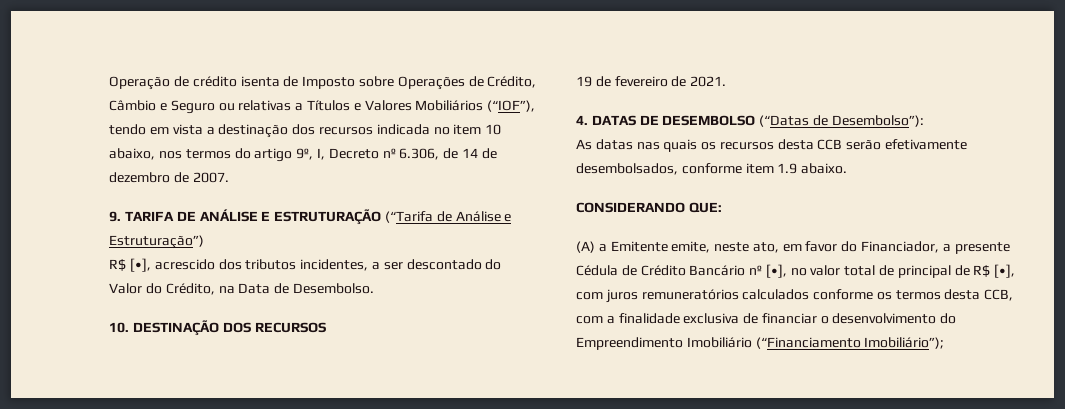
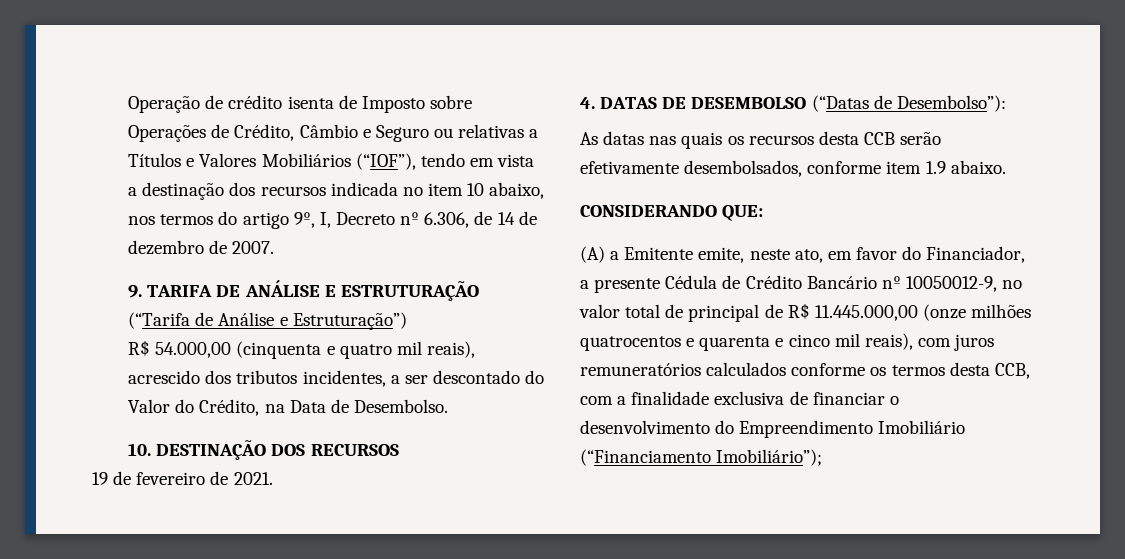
- R$ [•], acrescido dos tributos incidentes, a ser descontado do Valor do Crédito, na Data de Desembolso.
+ R$ 54.000,00 (cinquenta e quatro mil reais), acrescido dos tributos incidentes, a ser descontado do Valor do Crédito, na Data de Desembolso.
- (A) a Emitente emite, neste ato, em favor do Financiador, a presente Cédula de Crédito Bancário nº [•], no valor total de principal de R$ [•], com juros remuneratórios calculados conforme os termos desta CCB, com a finalidade exclusiva de financiar o desenvolvimento do Empreendimento Imobiliário (“Financiamento Imobiliário”);
+ (A) a Emitente emite, neste ato, em favor do Financiador, a presente Cédula de Crédito Bancário nº 10050012-9, no valor total de principal de R$ 11.445.000,00 (onze milhões quatrocentos e quarenta e cinco mil reais), com juros remuneratórios calculados conforme os termos desta CCB, com a finalidade exclusiva de financiar o desenvolvimento do Empreendimento Imobiliário (“Financiamento Imobiliário”);

